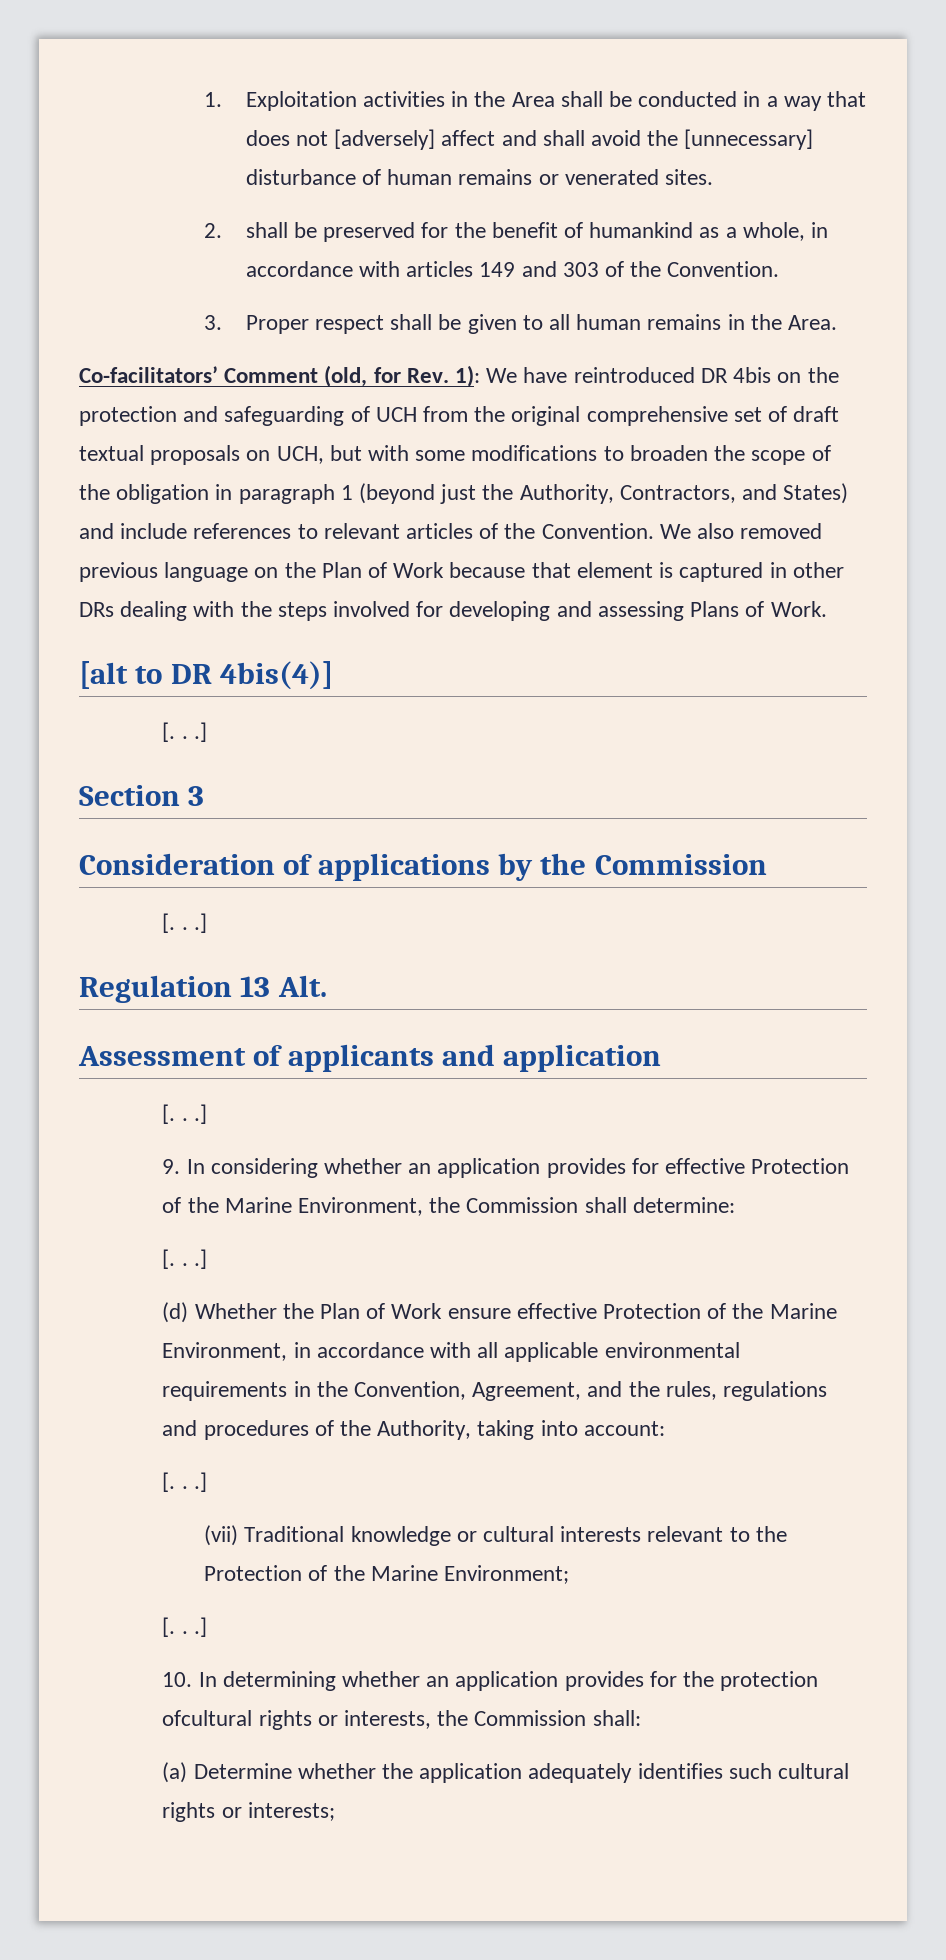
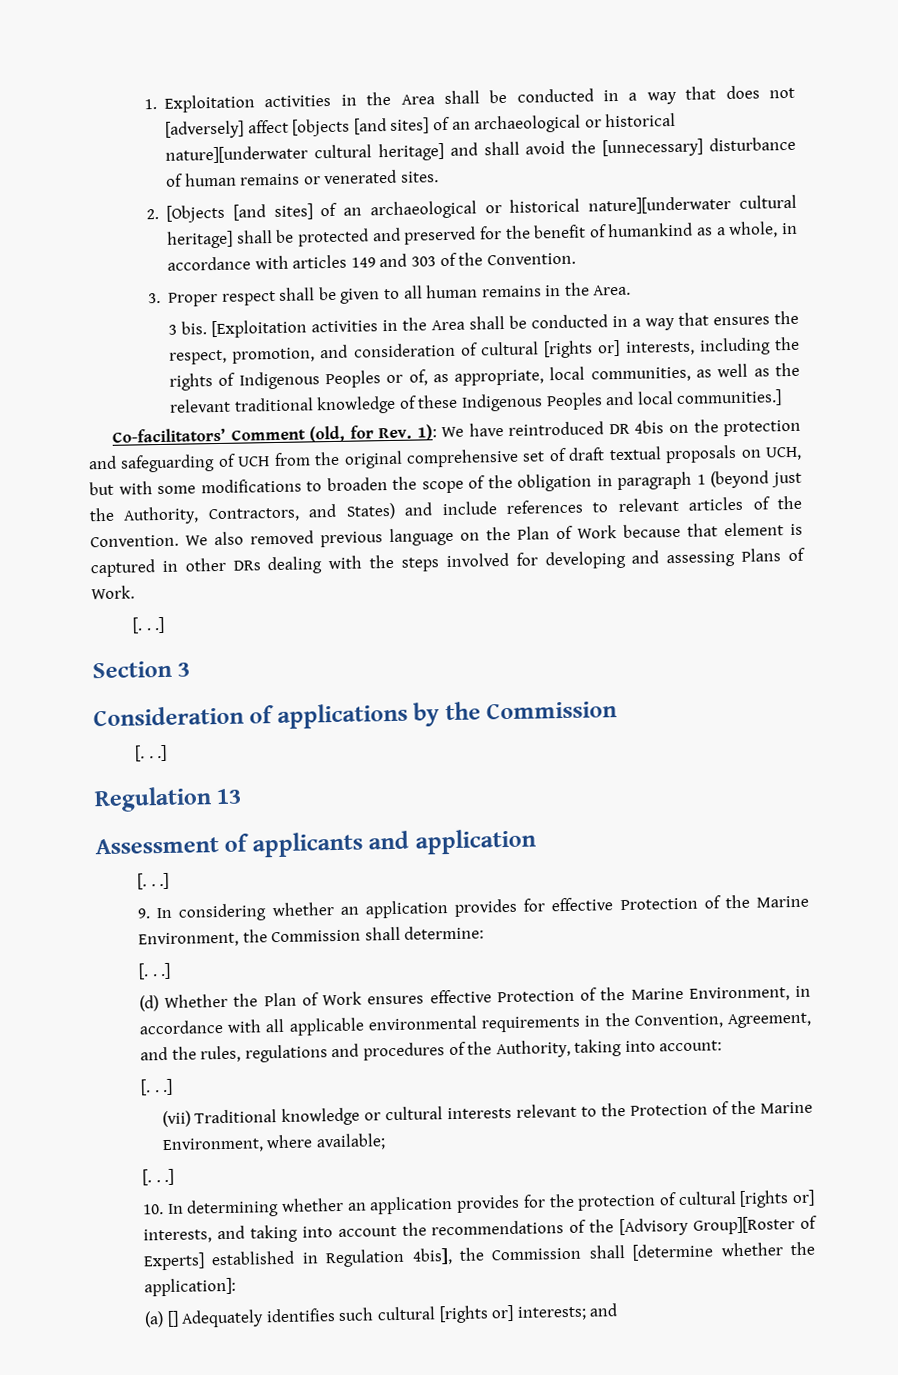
- 1. Exploitation activities in the Area shall be conducted in a way that does not [adversely] affect and shall avoid the [unnecessary] disturbance of human remains or venerated sites.
+ 1. Exploitation activities in the Area shall be conducted in a way that does not [adversely] affect [objects [and sites] of an archaeological or historical nature][underwater cultural heritage] and shall avoid the [unnecessary] disturbance of human remains or venerated sites.
- 2. shall be preserved for the benefit of humankind as a whole, in accordance with articles 149 and 303 of the Convention.
+ 2. [Objects [and sites] of an archaeological or historical nature][underwater cultural heritage] shall be protected and preserved for the benefit of humankind as a whole, in accordance with articles 149 and 303 of the Convention.
+ 3 bis. [Exploitation activities in the Area shall be conducted in a way that ensures the respect, promotion, and consideration of cultural [rights or] interests, including the rights of Indigenous Peoples or of, as appropriate, local communities, as well as the relevant traditional knowledge of these Indigenous Peoples and local communities.]
- [alt to DR 4bis(4)]
- Regulation 13 Alt.
+ Regulation 13
- (d) Whether the Plan of Work ensure effective Protection of the Marine Environment, in accordance with all applicable environmental requirements in the Convention, Agreement, and the rules, regulations and procedures of the Authority, taking into account:
+ (d) Whether the Plan of Work ensures effective Protection of the Marine Environment, in accordance with all applicable environmental requirements in the Convention, Agreement, and the rules, regulations and procedures of the Authority, taking into account:
- (vii) Traditional knowledge or cultural interests relevant to the Protection of the Marine Environment;
+ (vii) Traditional knowledge or cultural interests relevant to the Protection of the Marine Environment, where available;
- 10. In determining whether an application provides for the protection ofcultural rights or interests, the Commission shall:
- (a) Determine whether the application adequately identifies such cultural rights or interests;
+ 10. In determining whether an application provides for the protection of cultural [rights or] interests, and taking into account the recommendations of the [Advisory Group][Roster of Experts] established in Regulation 4bis], the Commission shall [determine whether the application]:
+ (a) [] Adequately identifies such cultural [rights or] interests; and

